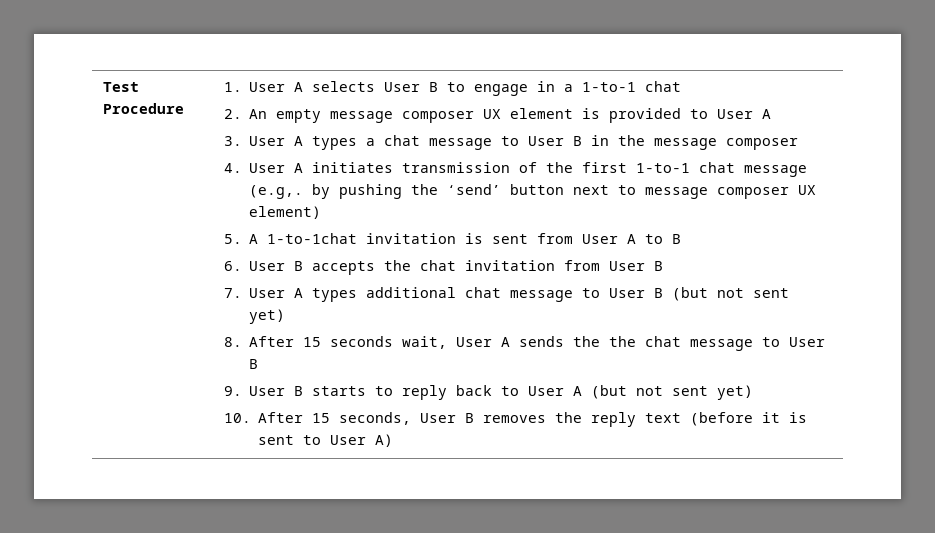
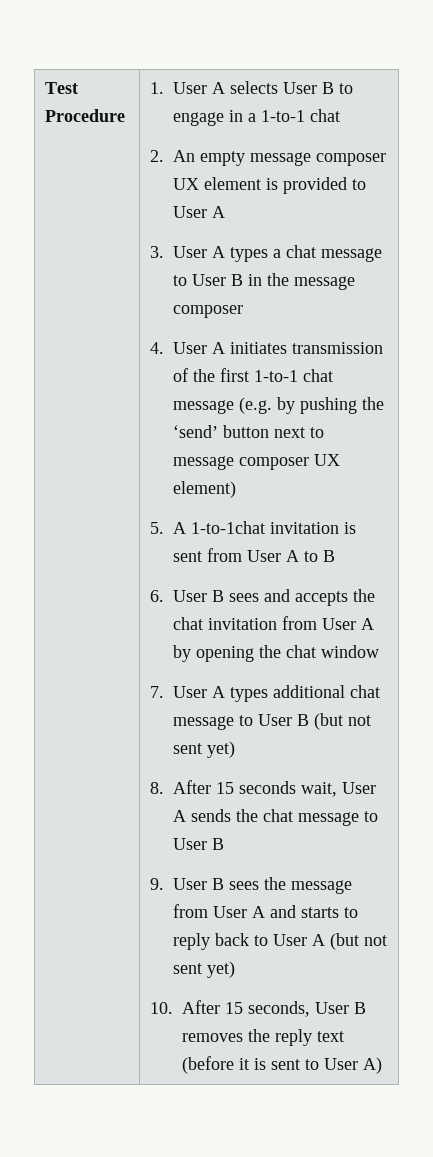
- 4. User A initiates transmission of the first 1-to-1 chat message (e.g,. by pushing the ‘send’ button next to message composer UX element)
+ 4. User A initiates transmission of the first 1-to-1 chat message (e.g. by pushing the ‘send’ button next to message composer UX element)
- 6. User B accepts the chat invitation from User B
+ 6. User B sees and accepts the chat invitation from User A by opening the chat window
- 8. After 15 seconds wait, User A sends the the chat message to User B
+ 8. After 15 seconds wait, User A sends the chat message to User B
- 9. User B starts to reply back to User A (but not sent yet)
+ 9. User B sees the message from User A and starts to reply back to User A (but not sent yet)

